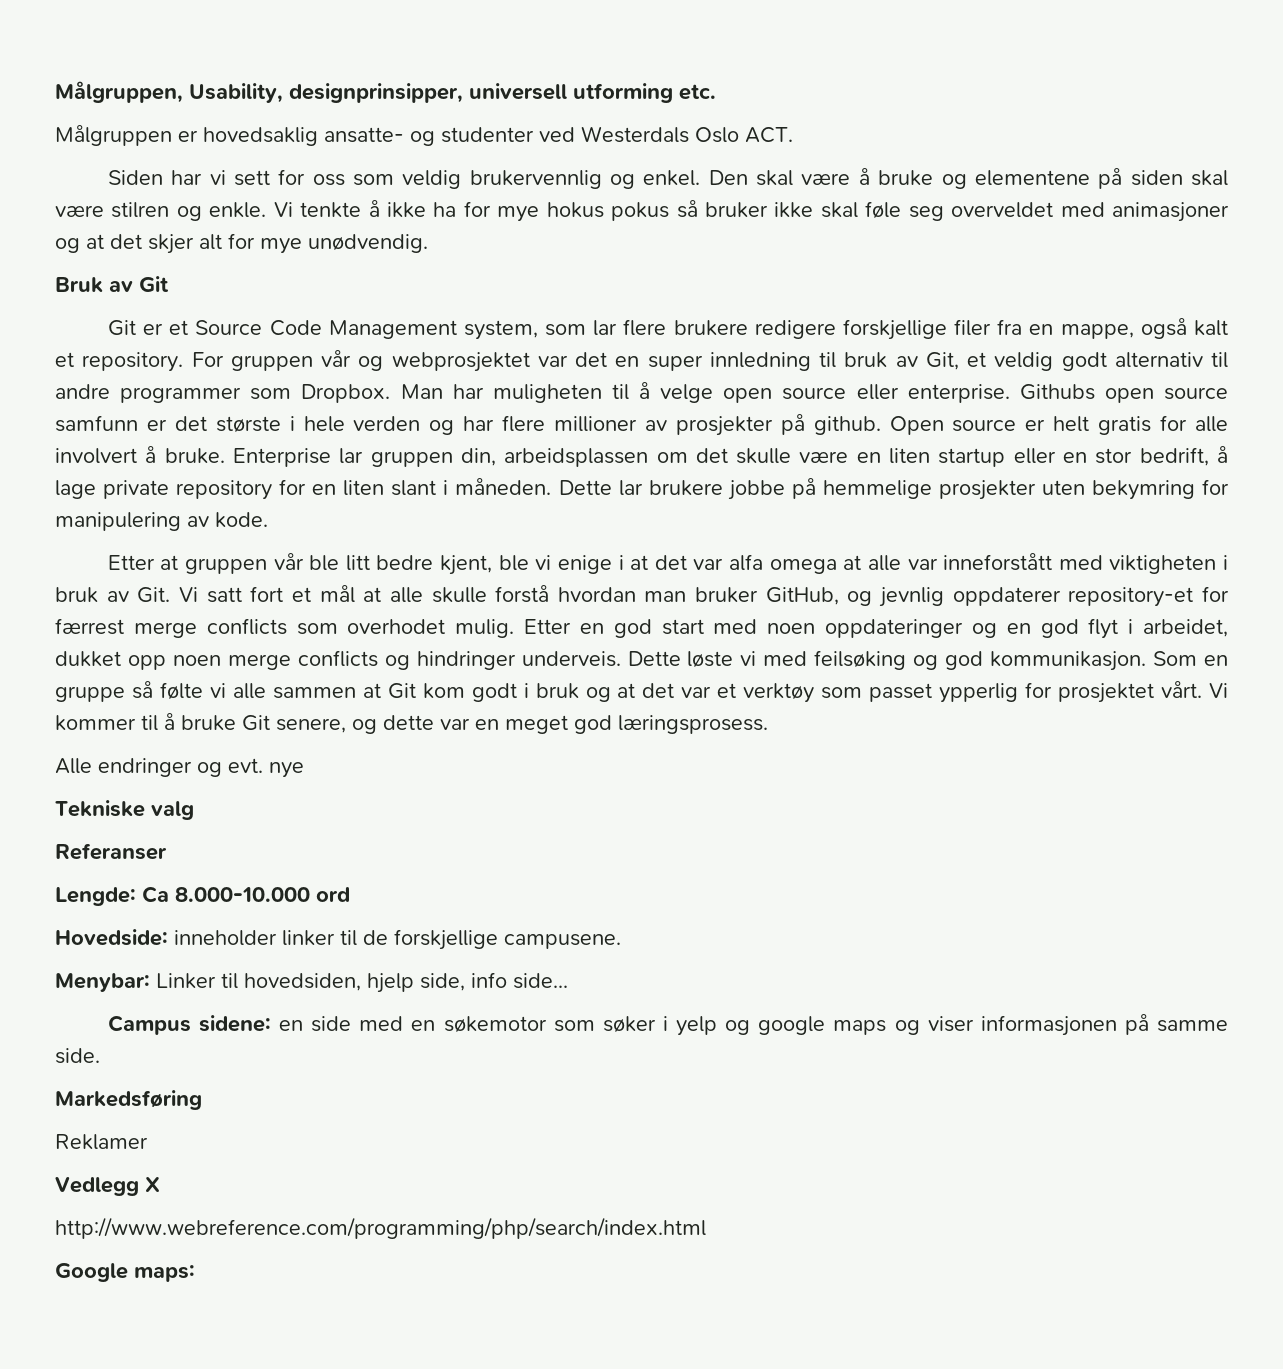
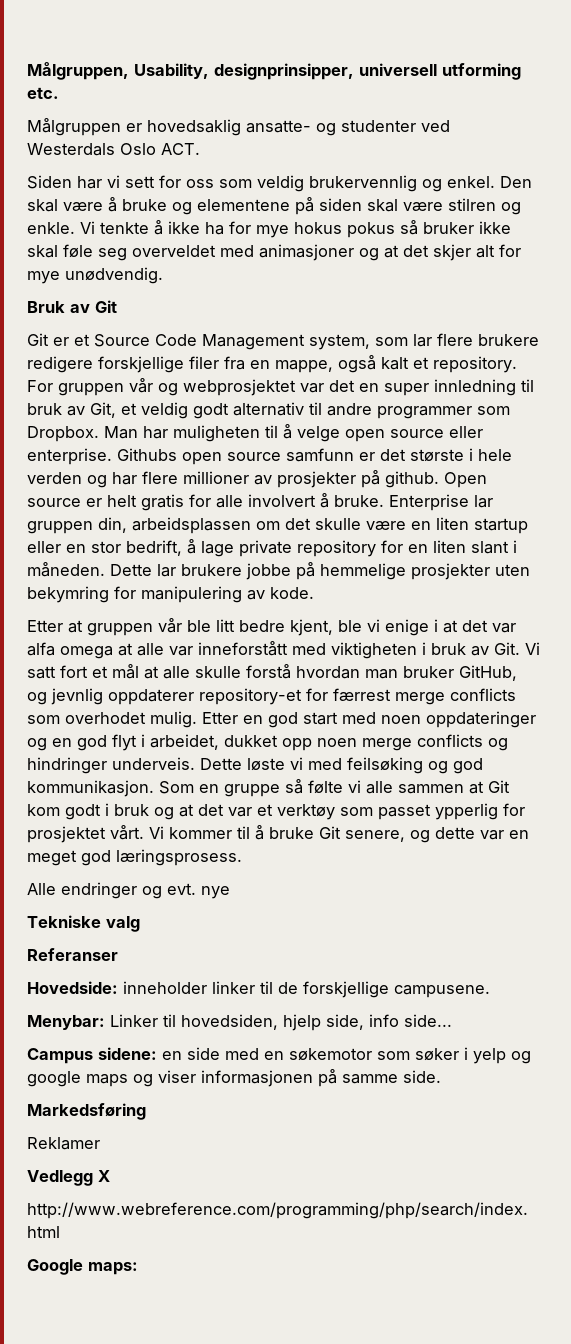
- Lengde: Ca 8.000-10.000 ord

